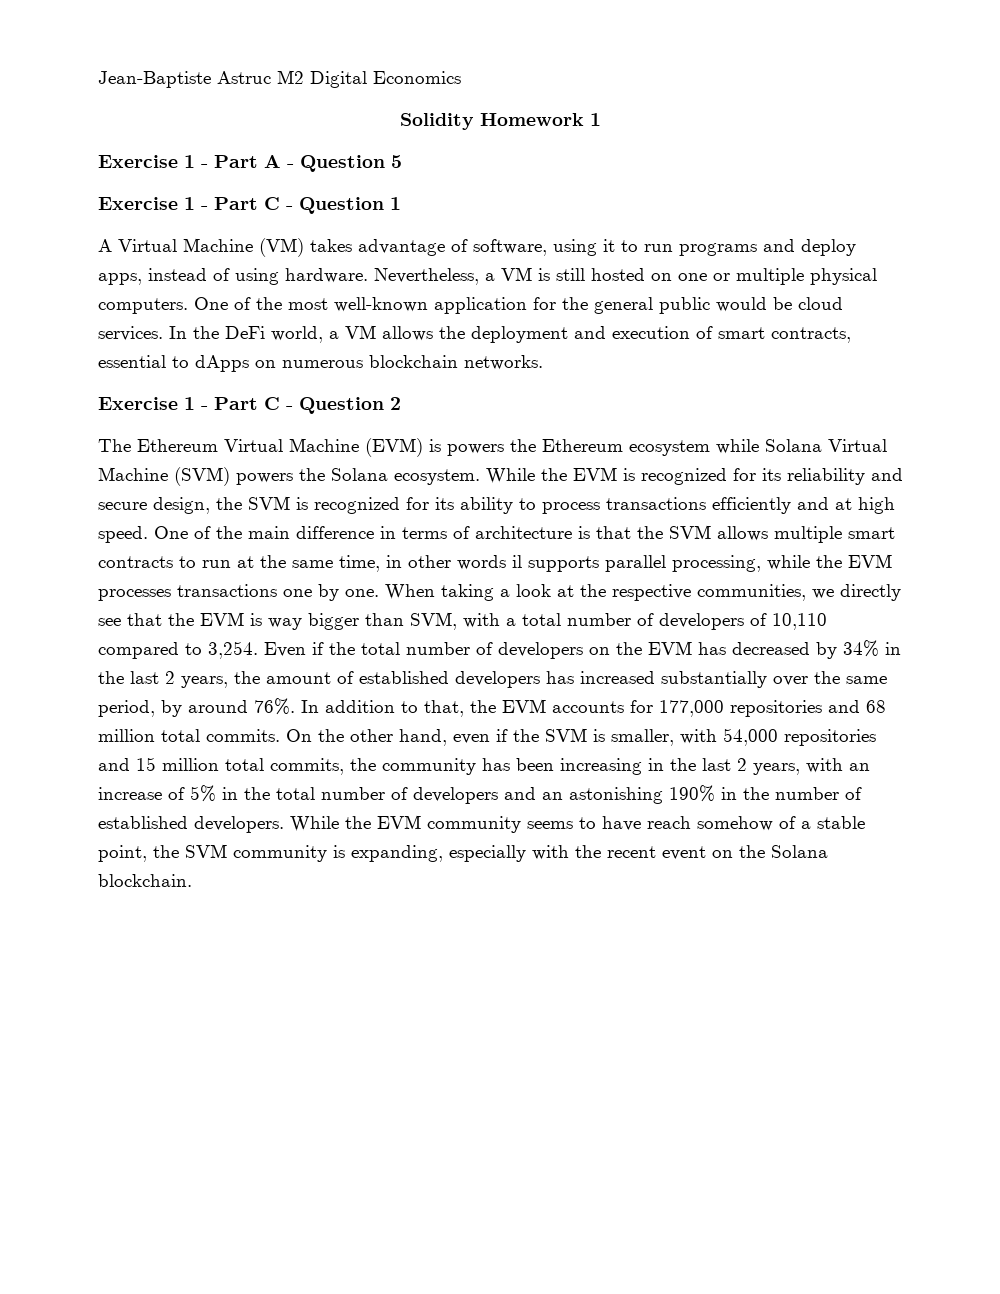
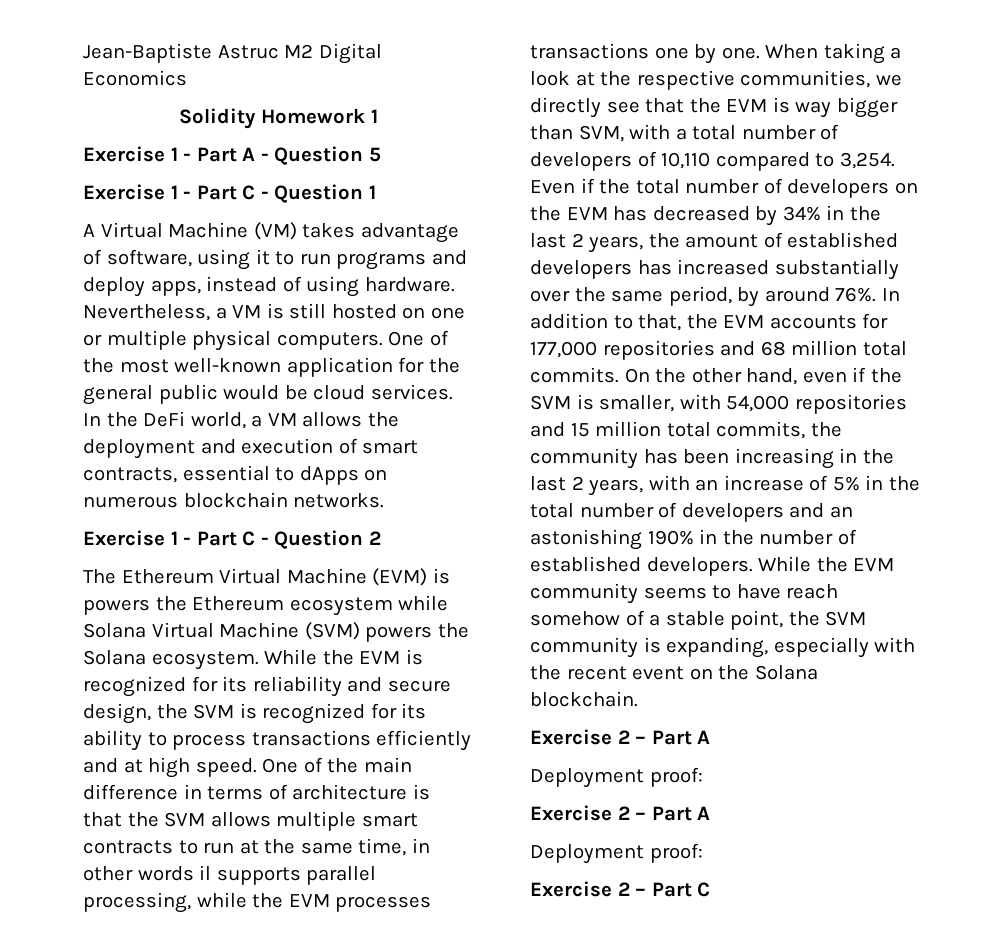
  While the EVM community seems to have reach somehow of a stable point, the SVM community is expanding, especially with the recent event on the Solana blockchain.
+ Exercise 2 – Part A
+ Deployment proof:
+ Exercise 2 – Part A
+ Deployment proof:
+ Exercise 2 – Part C

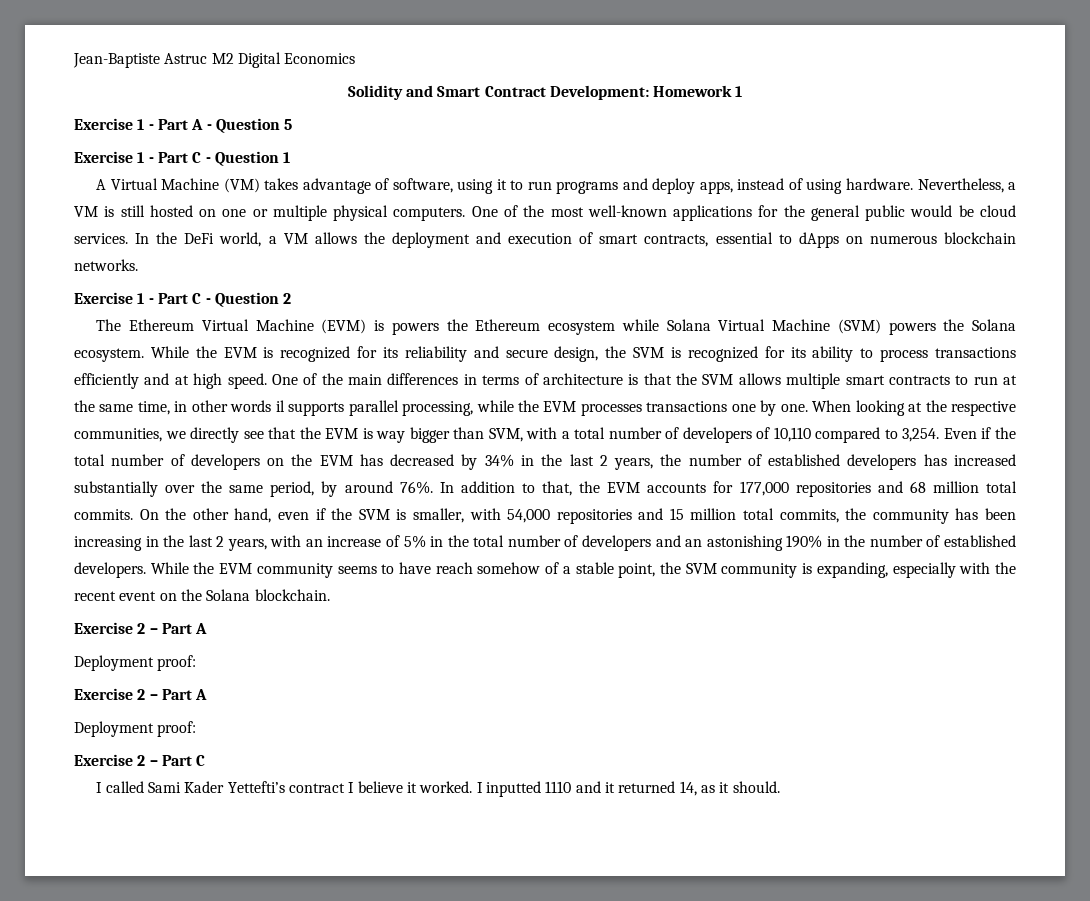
- Solidity Homework 1
+ Solidity and Smart Contract Development: Homework 1
- One of the most well-known application for the general public would be cloud services.
+ One of the most well-known applications for the general public would be cloud services.
- One of the main difference in terms of architecture is that the SVM allows multiple smart contracts to run at the same time, in other words il supports parallel processing, while the EVM processes transactions one by one.
+ One of the main differences in terms of architecture is that the SVM allows multiple smart contracts to run at the same time, in other words il supports parallel processing, while the EVM processes transactions one by one.
- When taking a look at the respective communities, we directly see that the EVM is way bigger than SVM, with a total number of developers of 10,110 compared to 3,254.
+ When looking at the respective communities, we directly see that the EVM is way bigger than SVM, with a total number of developers of 10,110 compared to 3,254.
- Even if the total number of developers on the EVM has decreased by 34% in the last 2 years, the amount of established developers has increased substantially over the same period, by around 76%.
+ Even if the total number of developers on the EVM has decreased by 34% in the last 2 years, the number of established developers has increased substantially over the same period, by around 76%.
+ I called Sami Kader Yettefti’s contract I believe it worked. I inputted 1110 and it returned 14, as it should.

